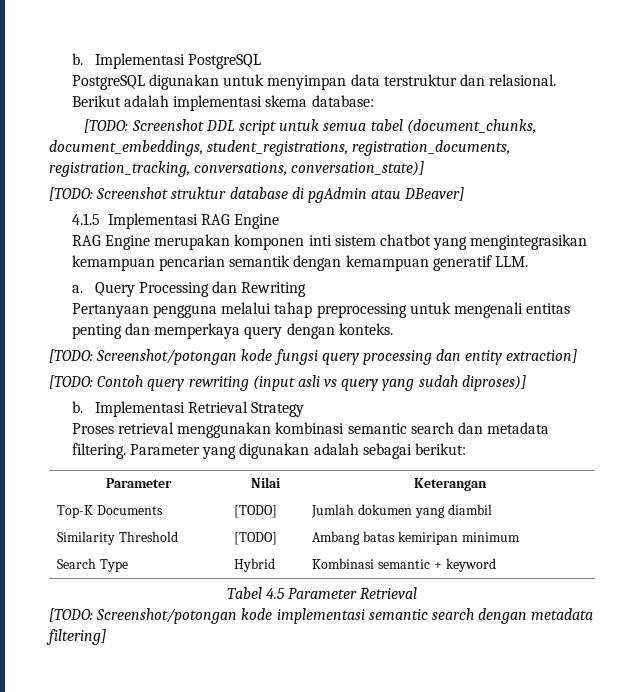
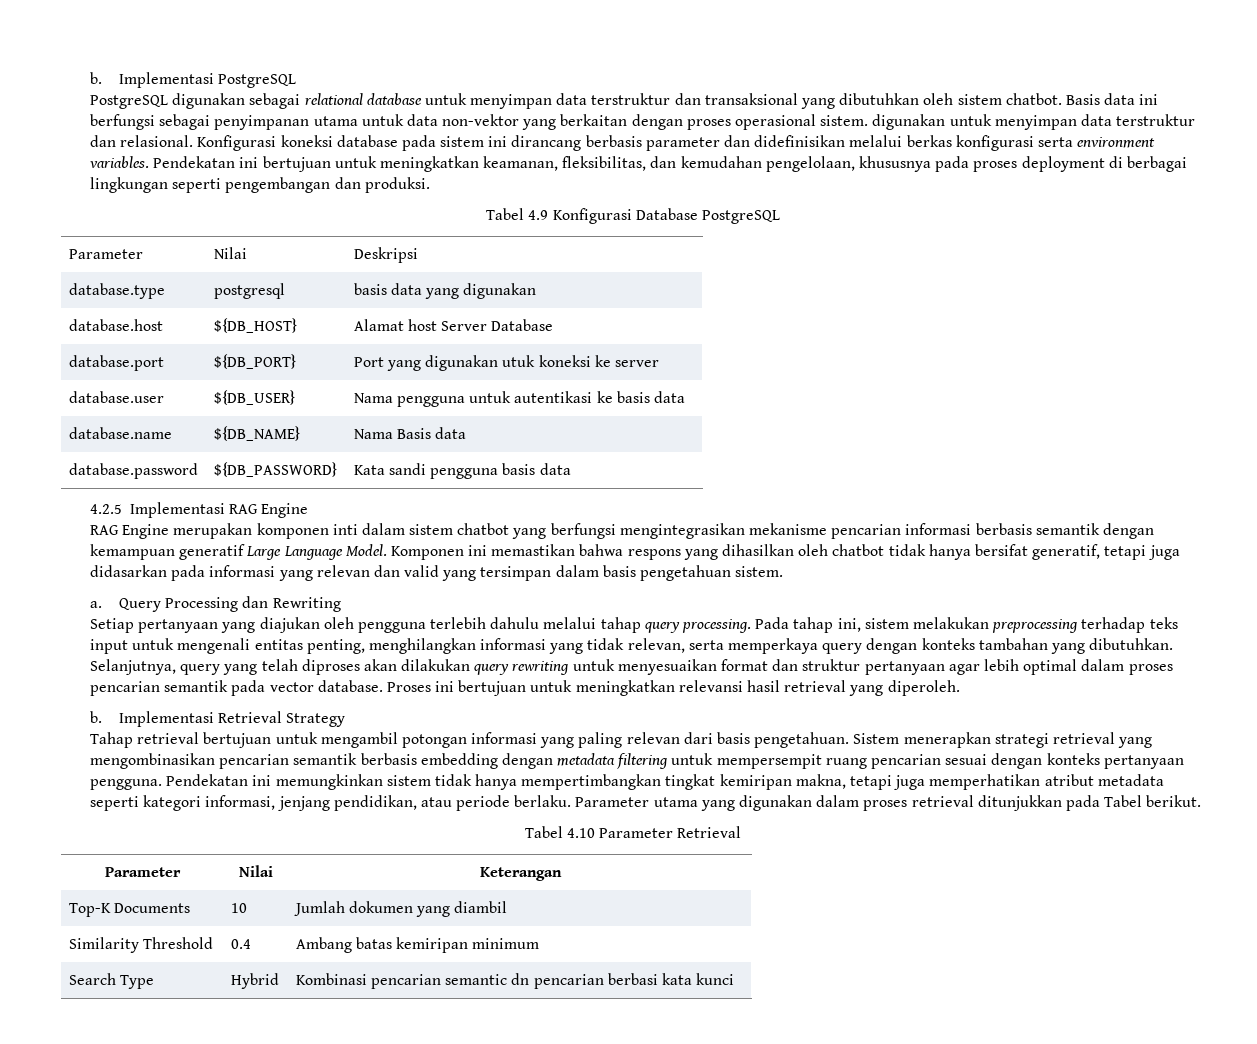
- PostgreSQL digunakan untuk menyimpan data terstruktur dan relasional.
+ PostgreSQL digunakan sebagai relational database untuk menyimpan data terstruktur dan transaksional yang dibutuhkan oleh sistem chatbot. Basis data ini berfungsi sebagai penyimpanan utama untuk data non-vektor yang berkaitan dengan proses operasional sistem. digunakan untuk menyimpan data terstruktur dan relasional.
- Berikut adalah implementasi skema database:
- [TODO: Screenshot DDL script untuk semua tabel (document_chunks, document_embeddings, student_registrations, registration_documents, registration_tracking, conversations, conversation_state)]
- [TODO: Screenshot struktur database di pgAdmin atau DBeaver]
- 4.1.5 Implementasi RAG Engine
+ Konfigurasi koneksi database pada sistem ini dirancang berbasis parameter dan didefinisikan melalui berkas konfigurasi serta environment variables. Pendekatan ini bertujuan untuk meningkatkan keamanan, fleksibilitas, dan kemudahan pengelolaan, khususnya pada proses deployment di berbagai lingkungan seperti pengembangan dan produksi.
+ Tabel 4.9 Konfigurasi Database PostgreSQL
+ Parameter | Nilai | Deskripsi
+ database.type | postgresql | basis data yang digunakan
+ database.host | ${DB_HOST} | Alamat host Server Database
+ database.port | ${DB_PORT} | Port yang digunakan utuk koneksi ke server
+ database.user | ${DB_USER} | Nama pengguna untuk autentikasi ke basis data
+ database.name | ${DB_NAME} | Nama Basis data
+ database.password | ${DB_PASSWORD} | Kata sandi pengguna basis data
+ 4.2.5 Implementasi RAG Engine
- RAG Engine merupakan komponen inti sistem chatbot yang mengintegrasikan kemampuan pencarian semantik dengan kemampuan generatif LLM.
+ RAG Engine merupakan komponen inti dalam sistem chatbot yang berfungsi mengintegrasikan mekanisme pencarian informasi berbasis semantik dengan kemampuan generatif Large Language Model. Komponen ini memastikan bahwa respons yang dihasilkan oleh chatbot tidak hanya bersifat generatif, tetapi juga didasarkan pada informasi yang relevan dan valid yang tersimpan dalam basis pengetahuan sistem.
- Pertanyaan pengguna melalui tahap preprocessing untuk mengenali entitas penting dan memperkaya query dengan konteks.
- [TODO: Screenshot/potongan kode fungsi query processing dan entity extraction]
- [TODO: Contoh query rewriting (input asli vs query yang sudah diproses)]
+ Setiap pertanyaan yang diajukan oleh pengguna terlebih dahulu melalui tahap query processing. Pada tahap ini, sistem melakukan preprocessing terhadap teks input untuk mengenali entitas penting, menghilangkan informasi yang tidak relevan, serta memperkaya query dengan konteks tambahan yang dibutuhkan. Selanjutnya, query yang telah diproses akan dilakukan query rewriting untuk menyesuaikan format dan struktur pertanyaan agar lebih optimal dalam proses pencarian semantik pada vector database. Proses ini bertujuan untuk meningkatkan relevansi hasil retrieval yang diperoleh.
  b. Implementasi Retrieval Strategy
- Proses retrieval menggunakan kombinasi semantic search dan metadata filtering. Parameter yang digunakan adalah sebagai berikut:
+ Tahap retrieval bertujuan untuk mengambil potongan informasi yang paling relevan dari basis pengetahuan. Sistem menerapkan strategi retrieval yang mengombinasikan pencarian semantik berbasis embedding dengan metadata filtering untuk mempersempit ruang pencarian sesuai dengan konteks pertanyaan pengguna. Pendekatan ini memungkinkan sistem tidak hanya mempertimbangkan tingkat kemiripan makna, tetapi juga memperhatikan atribut metadata seperti kategori informasi, jenjang pendidikan, atau periode berlaku. Parameter utama yang digunakan dalam proses retrieval ditunjukkan pada Tabel berikut.
+ Tabel 4.10 Parameter Retrieval
- Top-K Documents | [TODO] | Jumlah dokumen yang diambil
+ Top-K Documents | 10 | Jumlah dokumen yang diambil
- Similarity Threshold | [TODO] | Ambang batas kemiripan minimum
+ Similarity Threshold | 0.4 | Ambang batas kemiripan minimum
- Search Type | Hybrid | Kombinasi semantic + keyword
- Tabel 4.5 Parameter Retrieval
- [TODO: Screenshot/potongan kode implementasi semantic search dengan metadata filtering]
+ Search Type | Hybrid | Kombinasi pencarian semantic dn pencarian berbasi kata kunci

